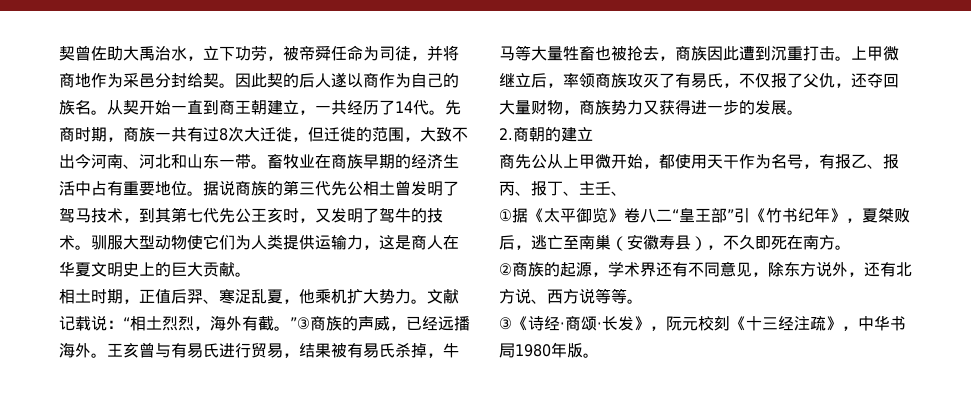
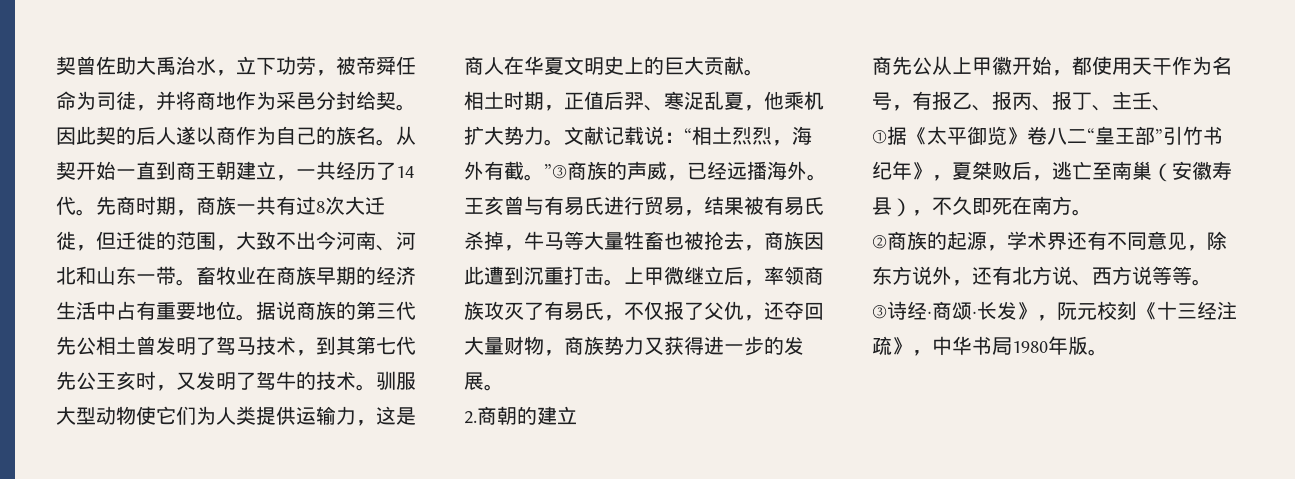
- 商先公从上甲微开始，都使用天干作为名号，有报乙、报丙、报丁、主壬、
+ 商先公从上甲徽开始，都使用天干作为名号，有报乙、报丙、报丁、主壬、
- ①据《太平御览》卷八二“皇王部”引《竹书纪年》，夏桀败后，逃亡至南巢（安徽寿县），不久即死在南方。
+ ①据《太平御览》卷八二“皇王部”引竹书纪年》，夏桀败后，逃亡至南巢（安徽寿县），不久即死在南方。
- ③《诗经·商颂·长发》，阮元校刻《十三经注疏》，中华书局1980年版。
+ ③诗经·商颂·长发》，阮元校刻《十三经注疏》，中华书局1980年版。

